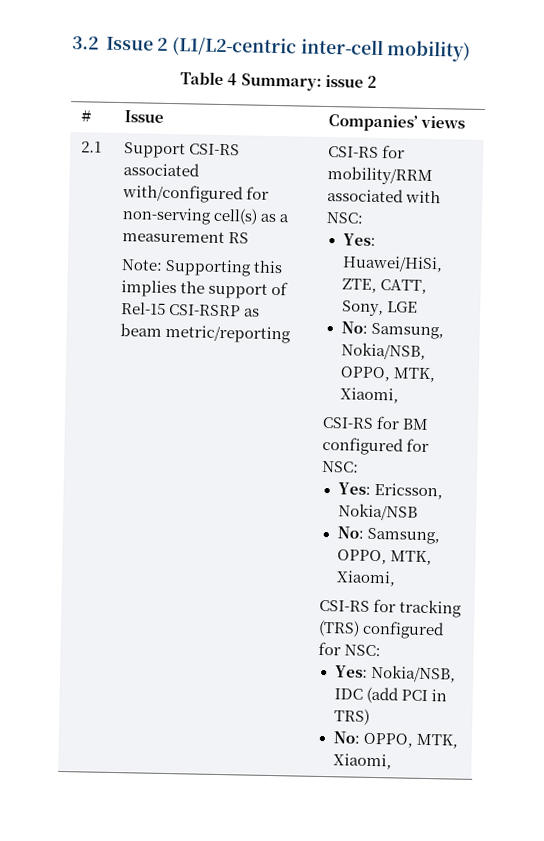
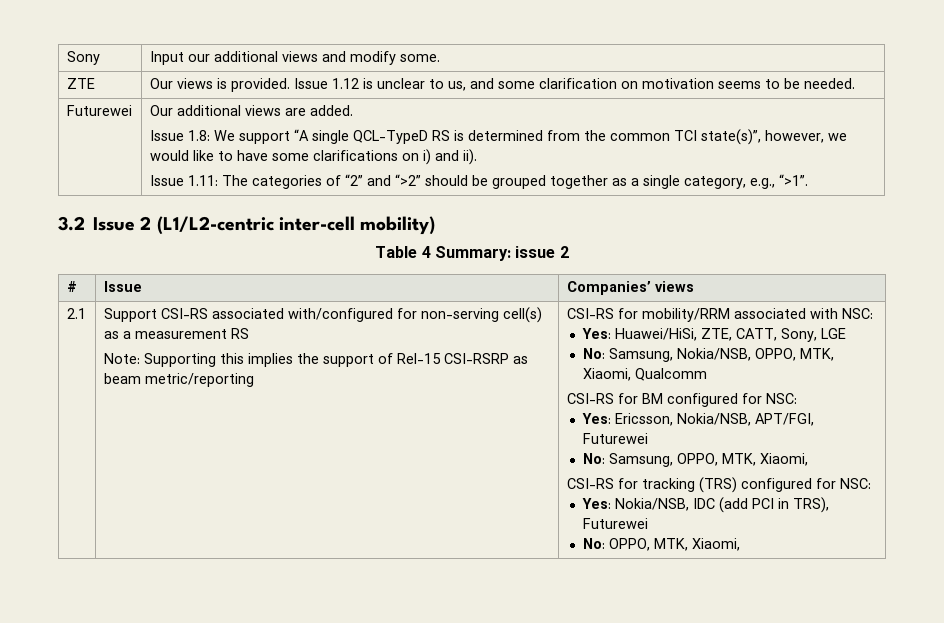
+ Sony | Input our additional views and modify some.
+ ZTE | Our views is provided. Issue 1.12 is unclear to us, and some clarification on motivation seems to be needed.
+ Futurewei | Our additional views are added.
+ Issue 1.8: We support “A single QCL-TypeD RS is determined from the common TCI state(s)”, however, we would like to have some clarifications on i) and ii).
+ Issue 1.11: The categories of “2” and “>2” should be grouped together as a single category, e.g., “>1”.
- No: Samsung, Nokia/NSB, OPPO, MTK, Xiaomi,
+ No: Samsung, Nokia/NSB, OPPO, MTK, Xiaomi, Qualcomm
- Yes: Ericsson, Nokia/NSB
+ Yes: Ericsson, Nokia/NSB, APT/FGI, Futurewei
- Yes: Nokia/NSB, IDC (add PCI in TRS)
+ Yes: Nokia/NSB, IDC (add PCI in TRS), Futurewei

